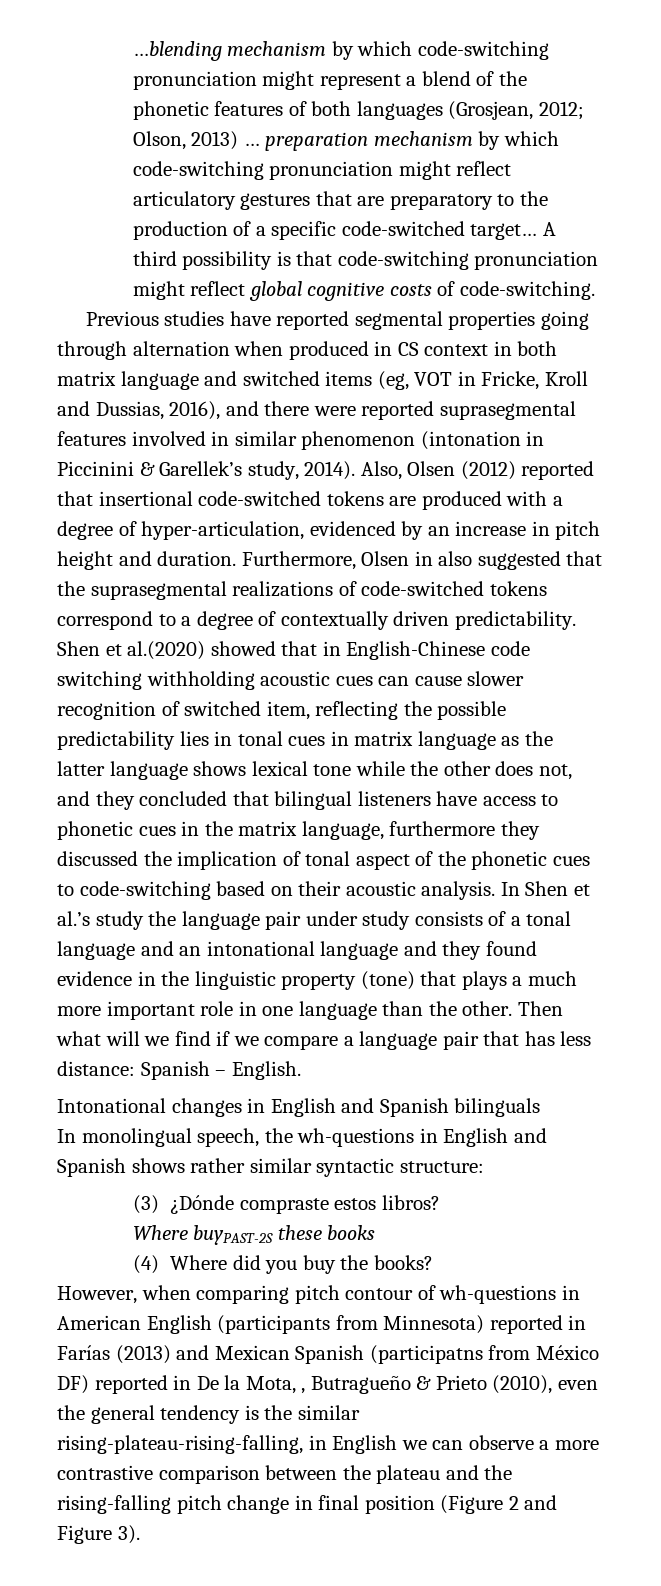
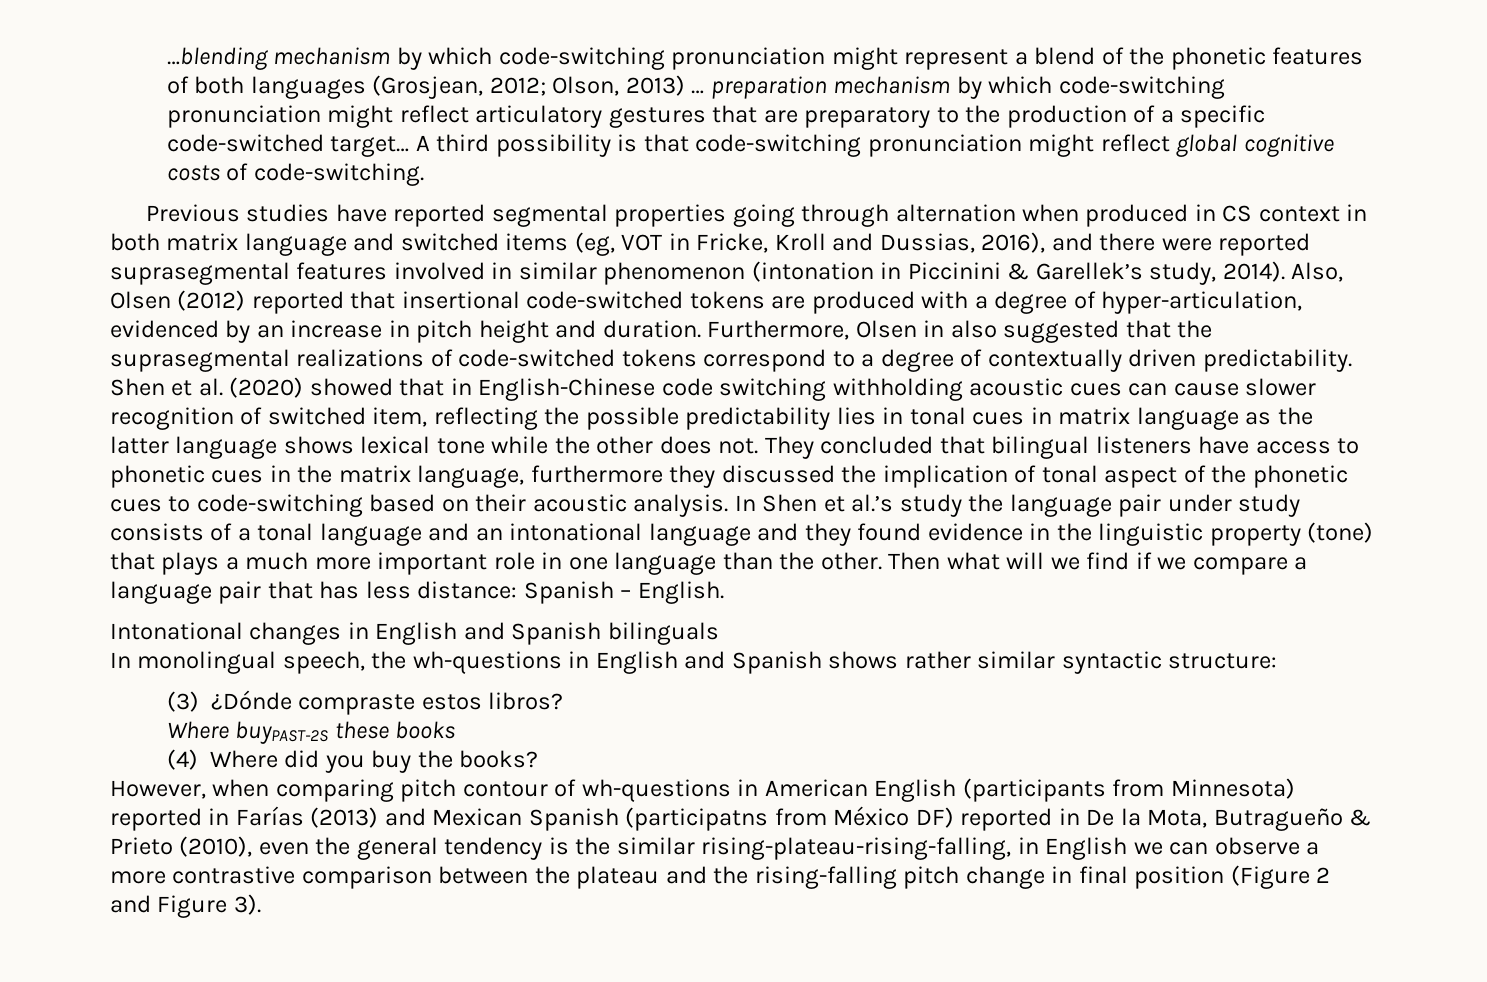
- Shen et al.(2020) showed that in English-Chinese code switching withholding acoustic cues can cause slower recognition of switched item, reflecting the possible predictability lies in tonal cues in matrix language as the latter language shows lexical tone while the other does not, and they concluded that bilingual listeners have access to phonetic cues in the matrix language, furthermore they discussed the implication of tonal aspect of the phonetic cues to code-switching based on their acoustic analysis.
+ Shen et al. (2020) showed that in English-Chinese code switching withholding acoustic cues can cause slower recognition of switched item, reflecting the possible predictability lies in tonal cues in matrix language as the latter language shows lexical tone while the other does not. They concluded that bilingual listeners have access to phonetic cues in the matrix language, furthermore they discussed the implication of tonal aspect of the phonetic cues to code-switching based on their acoustic analysis.
- However, when comparing pitch contour of wh-questions in American English (participants from Minnesota) reported in Farías (2013) and Mexican Spanish (participatns from México DF) reported in De la Mota, , Butragueño & Prieto (2010), even the general tendency is the similar rising-plateau-rising-falling, in English we can observe a more contrastive comparison between the plateau and the rising-falling pitch change in final position (Figure 2 and Figure 3).
+ However, when comparing pitch contour of wh-questions in American English (participants from Minnesota) reported in Farías (2013) and Mexican Spanish (participatns from México DF) reported in De la Mota, Butragueño & Prieto (2010), even the general tendency is the similar rising-plateau-rising-falling, in English we can observe a more contrastive comparison between the plateau and the rising-falling pitch change in final position (Figure 2 and Figure 3).

